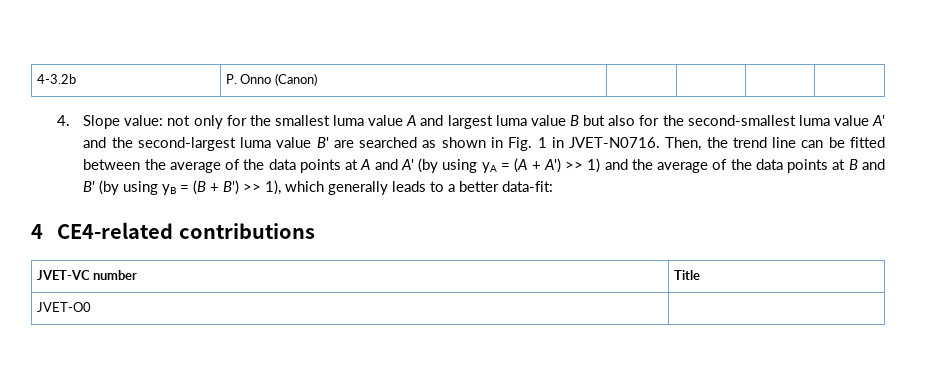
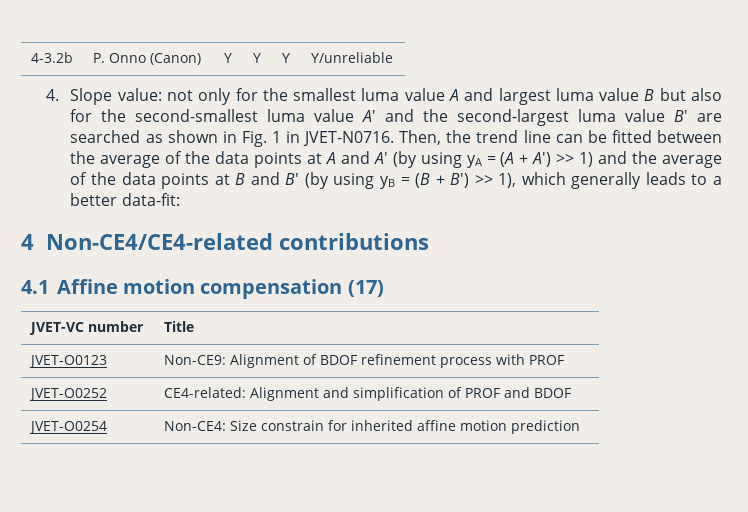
- 4-3.2b | P. Onno (Canon) | | | |
+ 4-3.2b | P. Onno (Canon) | Y | Y | Y | Y/unreliable
- 4 CE4-related contributions
+ 4 Non-CE4/CE4-related contributions
+ 4.1 Affine motion compensation (17)
  JVET-VC number | Title
- JVET-O0 |
+ JVET-O0123 | Non-CE9: Alignment of BDOF refinement process with PROF
+ JVET-O0252 | CE4-related: Alignment and simplification of PROF and BDOF
+ JVET-O0254 | Non-CE4: Size constrain for inherited affine motion prediction

